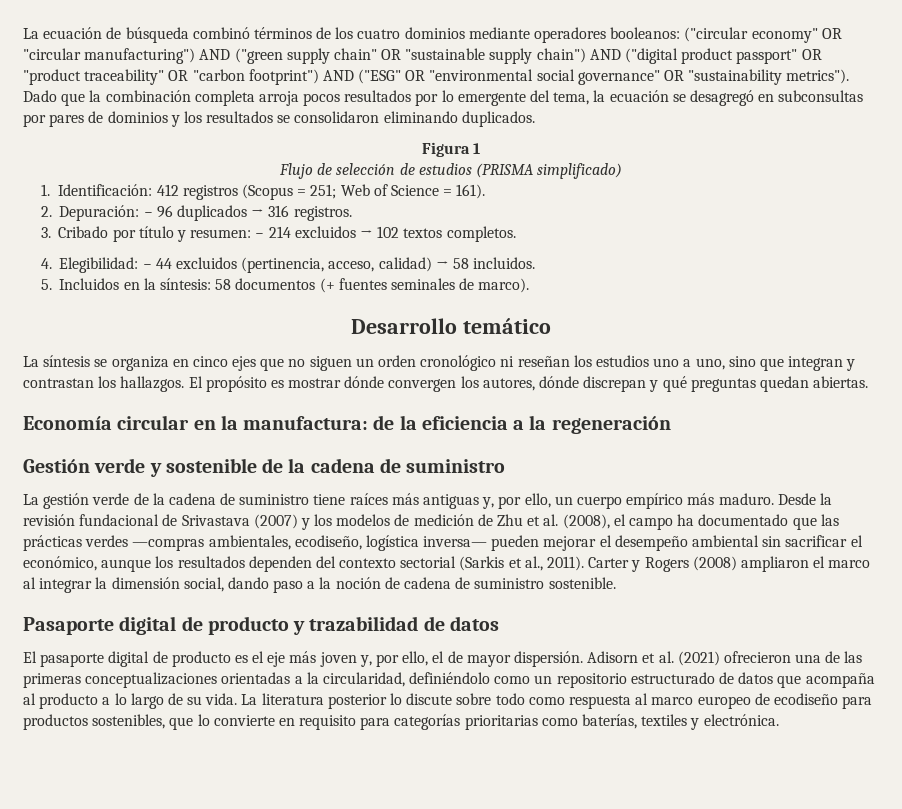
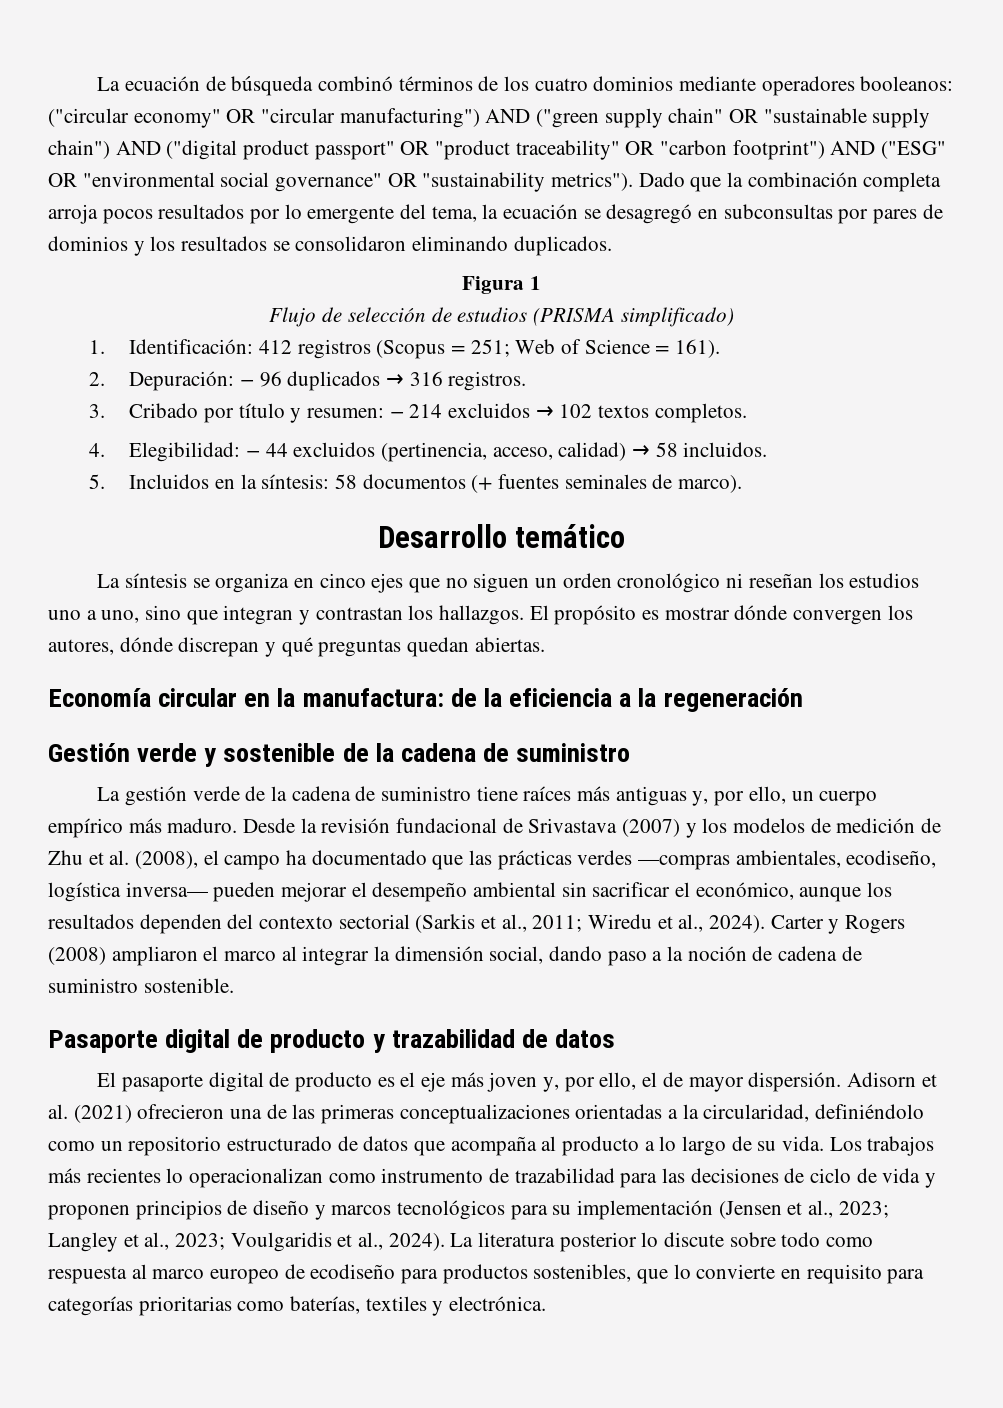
- Desde la revisión fundacional de Srivastava (2007) y los modelos de medición de Zhu et al. (2008), el campo ha documentado que las prácticas verdes —compras ambientales, ecodiseño, logística inversa— pueden mejorar el desempeño ambiental sin sacrificar el económico, aunque los resultados dependen del contexto sectorial (Sarkis et al., 2011).
+ Desde la revisión fundacional de Srivastava (2007) y los modelos de medición de Zhu et al. (2008), el campo ha documentado que las prácticas verdes —compras ambientales, ecodiseño, logística inversa— pueden mejorar el desempeño ambiental sin sacrificar el económico, aunque los resultados dependen del contexto sectorial (Sarkis et al., 2011; Wiredu et al., 2024).
+ Los trabajos más recientes lo operacionalizan como instrumento de trazabilidad para las decisiones de ciclo de vida y proponen principios de diseño y marcos tecnológicos para su implementación (Jensen et al., 2023; Langley et al., 2023; Voulgaridis et al., 2024).

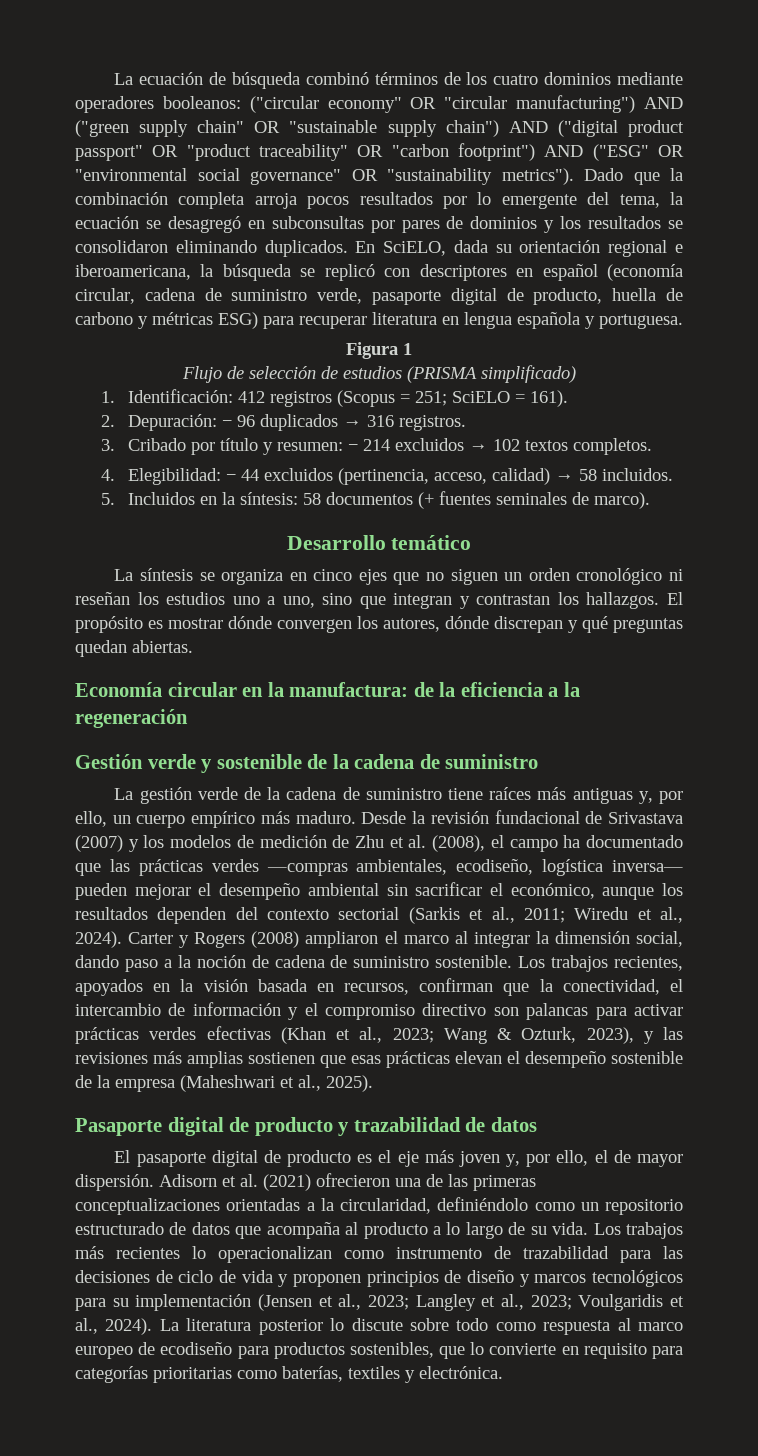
+ En SciELO, dada su orientación regional e iberoamericana, la búsqueda se replicó con descriptores en español (economía circular, cadena de suministro verde, pasaporte digital de producto, huella de carbono y métricas ESG) para recuperar literatura en lengua española y portuguesa.
- 1. Identificación: 412 registros (Scopus = 251; Web of Science = 161).
+ 1. Identificación: 412 registros (Scopus = 251; SciELO = 161).
+ Los trabajos recientes, apoyados en la visión basada en recursos, confirman que la conectividad, el intercambio de información y el compromiso directivo son palancas para activar prácticas verdes efectivas (Khan et al., 2023; Wang & Ozturk, 2023), y las revisiones más amplias sostienen que esas prácticas elevan el desempeño sostenible de la empresa (Maheshwari et al., 2025).

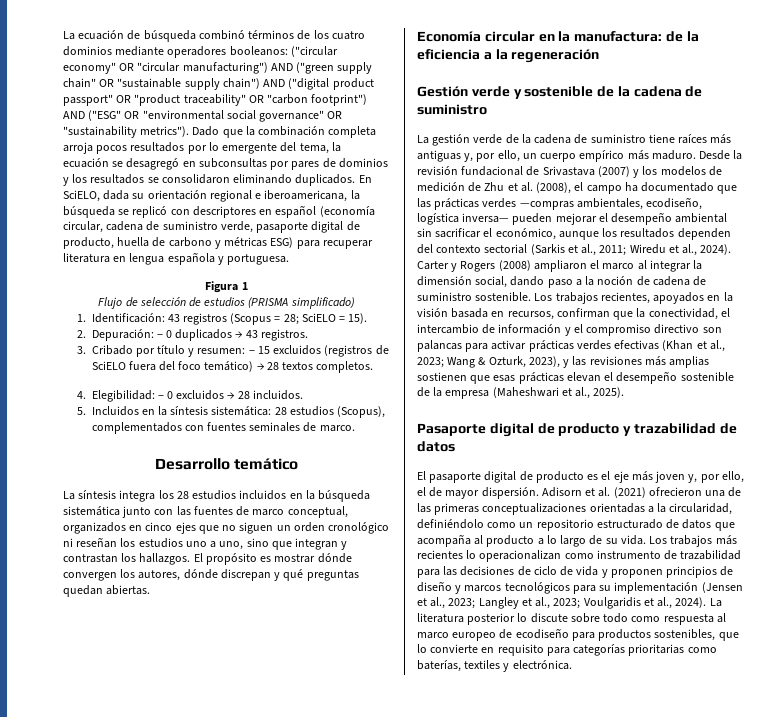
- 1. Identificación: 412 registros (Scopus = 251; SciELO = 161).
+ 1. Identificación: 43 registros (Scopus = 28; SciELO = 15).
- 2. Depuración: − 96 duplicados → 316 registros.
+ 2. Depuración: − 0 duplicados → 43 registros.
- 3. Cribado por título y resumen: − 214 excluidos → 102 textos completos.
+ 3. Cribado por título y resumen: − 15 excluidos (registros de SciELO fuera del foco temático) → 28 textos completos.
- 4. Elegibilidad: − 44 excluidos (pertinencia, acceso, calidad) → 58 incluidos.
+ 4. Elegibilidad: − 0 excluidos → 28 incluidos.
- 5. Incluidos en la síntesis: 58 documentos (+ fuentes seminales de marco).
+ 5. Incluidos en la síntesis sistemática: 28 estudios (Scopus), complementados con fuentes seminales de marco.
- La síntesis se organiza en cinco ejes que no siguen un orden cronológico ni reseñan los estudios uno a uno, sino que integran y contrastan los hallazgos.
+ La síntesis integra los 28 estudios incluidos en la búsqueda sistemática junto con las fuentes de marco conceptual, organizados en cinco ejes que no siguen un orden cronológico ni reseñan los estudios uno a uno, sino que integran y contrastan los hallazgos.

